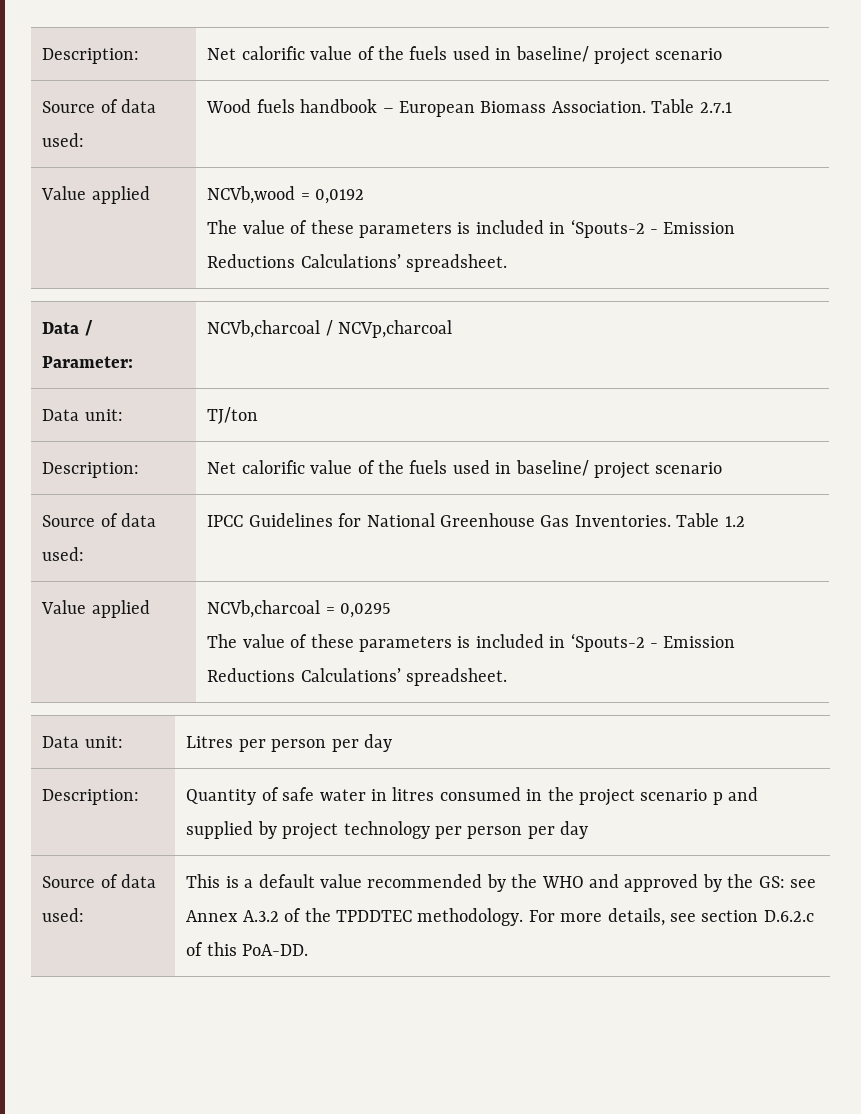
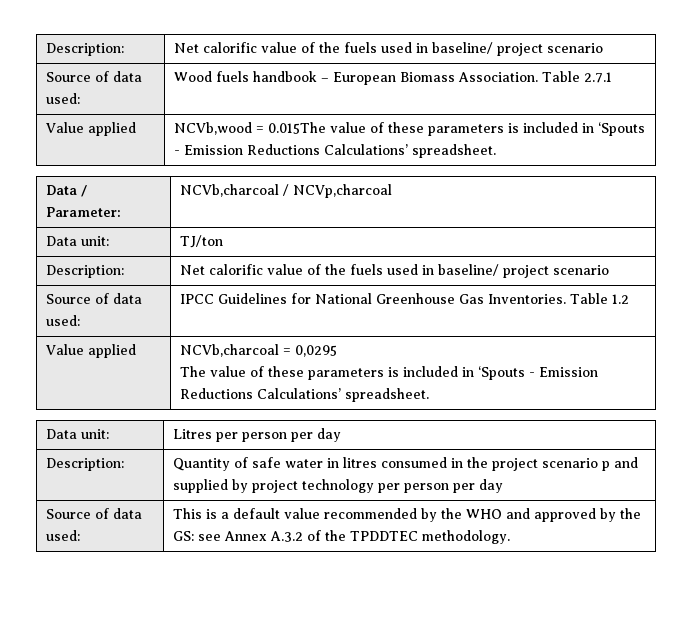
- Value applied | NCVb,wood = 0,0192
- The value of these parameters is included in ‘Spouts-2 - Emission Reductions Calculations’ spreadsheet.
+ Value applied | NCVb,wood = 0.015The value of these parameters is included in ‘Spouts - Emission Reductions Calculations’ spreadsheet.
  Value applied | NCVb,charcoal = 0,0295
- The value of these parameters is included in ‘Spouts-2 - Emission Reductions Calculations’ spreadsheet.
+ The value of these parameters is included in ‘Spouts - Emission Reductions Calculations’ spreadsheet.
- Source of data used: | This is a default value recommended by the WHO and approved by the GS: see Annex A.3.2 of the TPDDTEC methodology. For more details, see section D.6.2.c of this PoA-DD.
+ Source of data used: | This is a default value recommended by the WHO and approved by the GS: see Annex A.3.2 of the TPDDTEC methodology.

